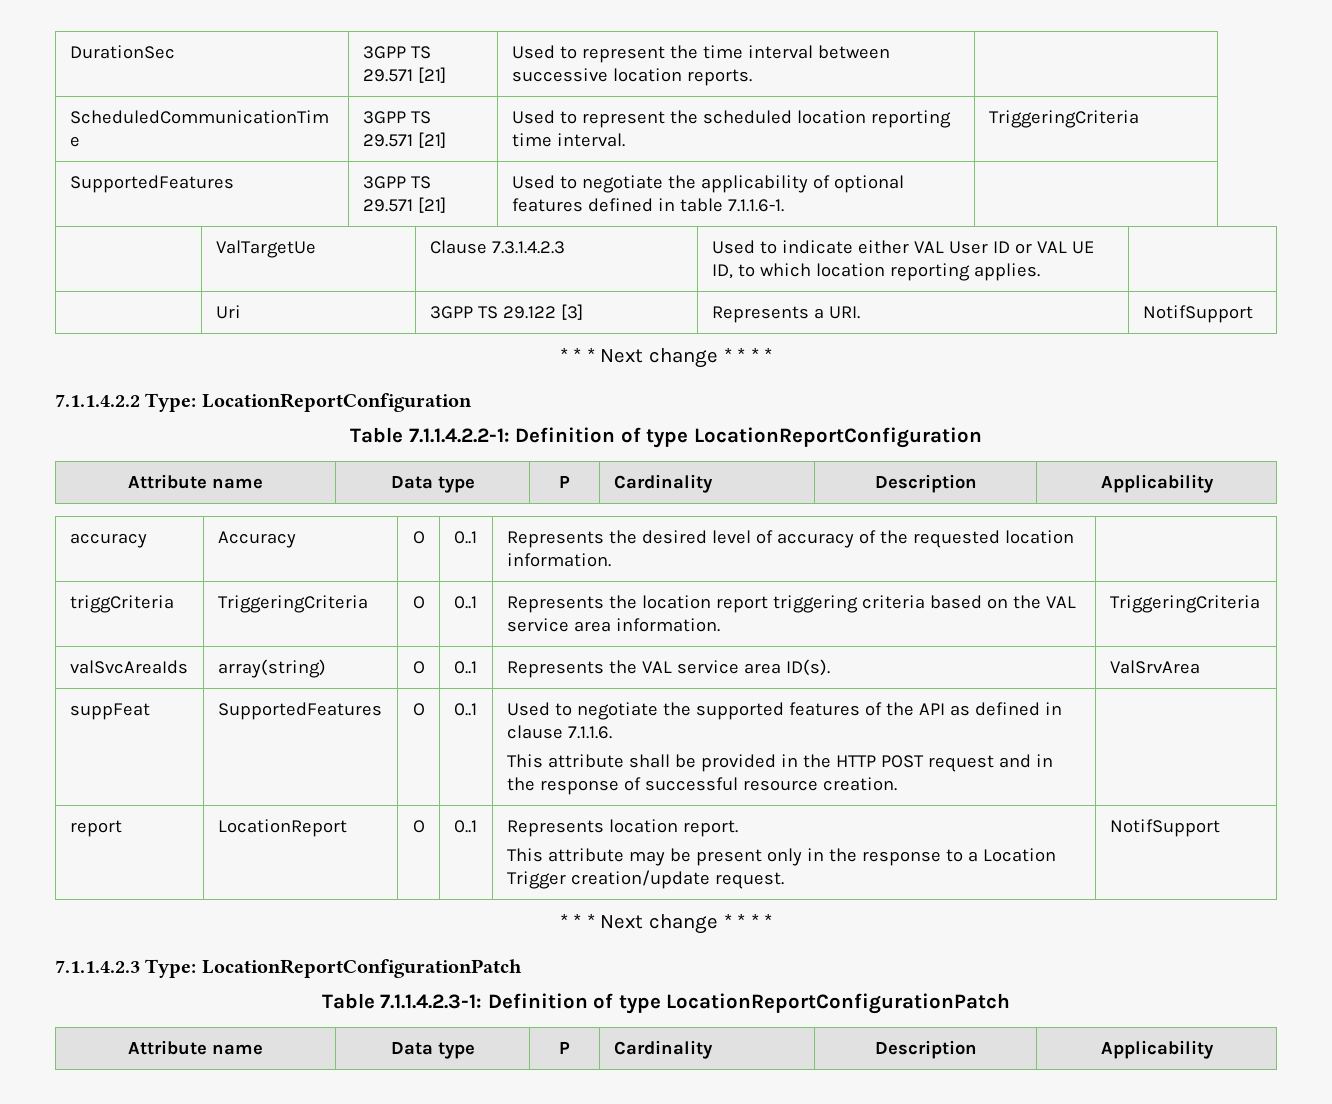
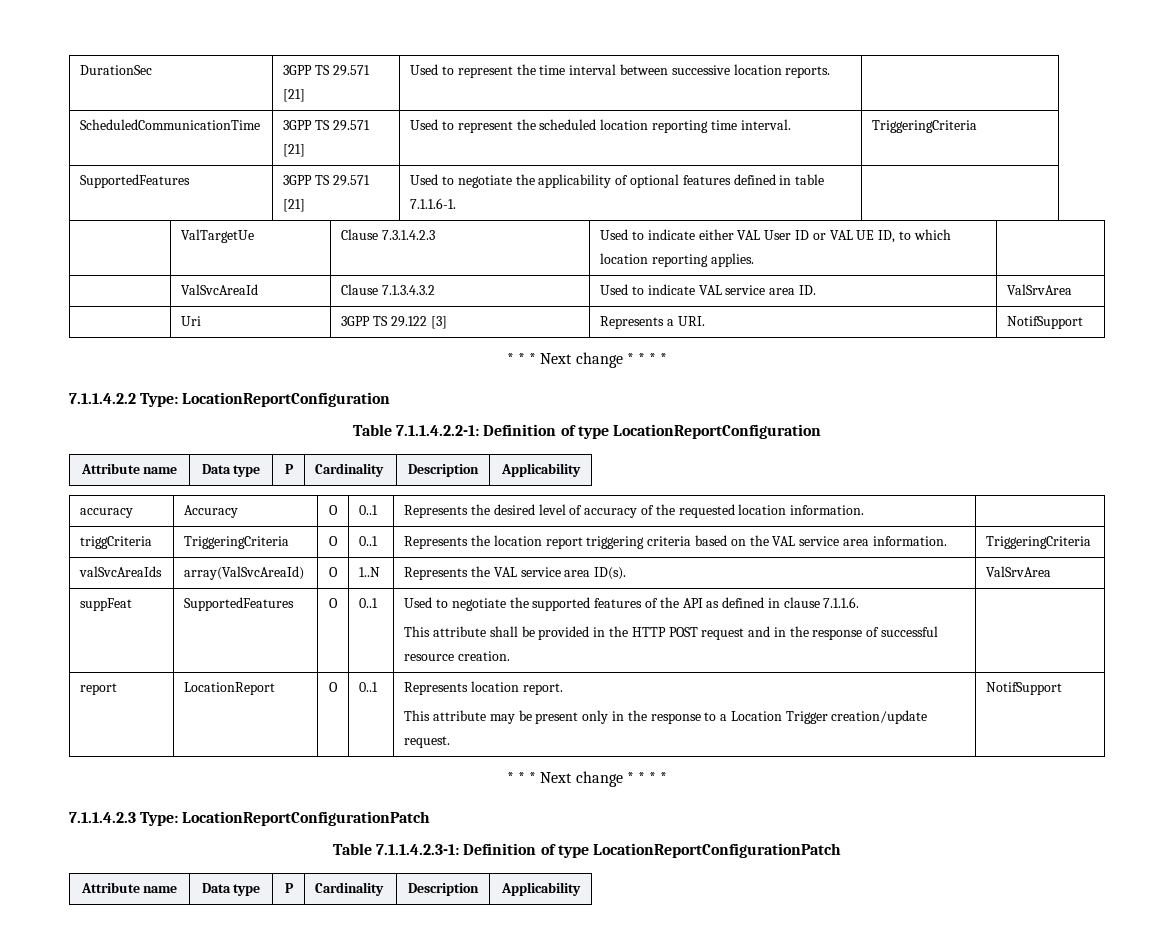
+ | ValSvcAreaId | Clause 7.1.3.4.3.2 | Used to indicate VAL service area ID. | ValSrvArea
- valSvcAreaIds | array(string) | O | 0..1 | Represents the VAL service area ID(s). | ValSrvArea
+ valSvcAreaIds | array(ValSvcAreaId) | O | 1..N | Represents the VAL service area ID(s). | ValSrvArea

